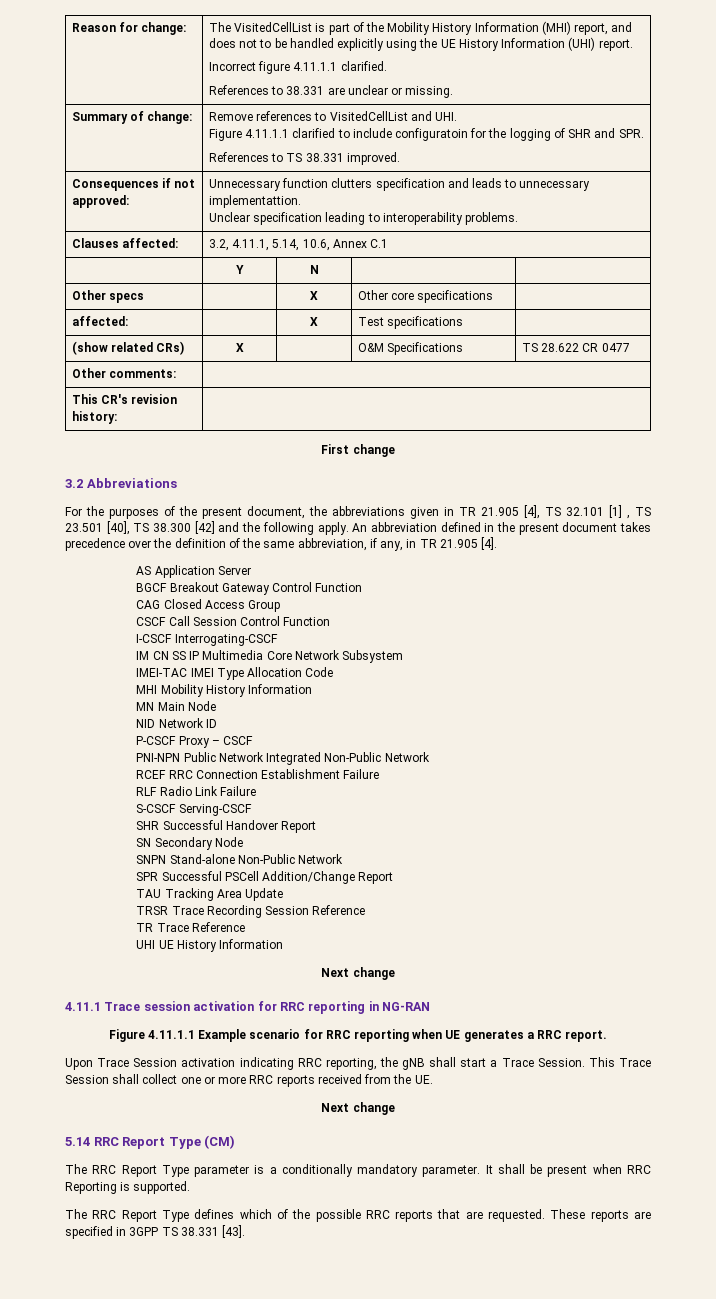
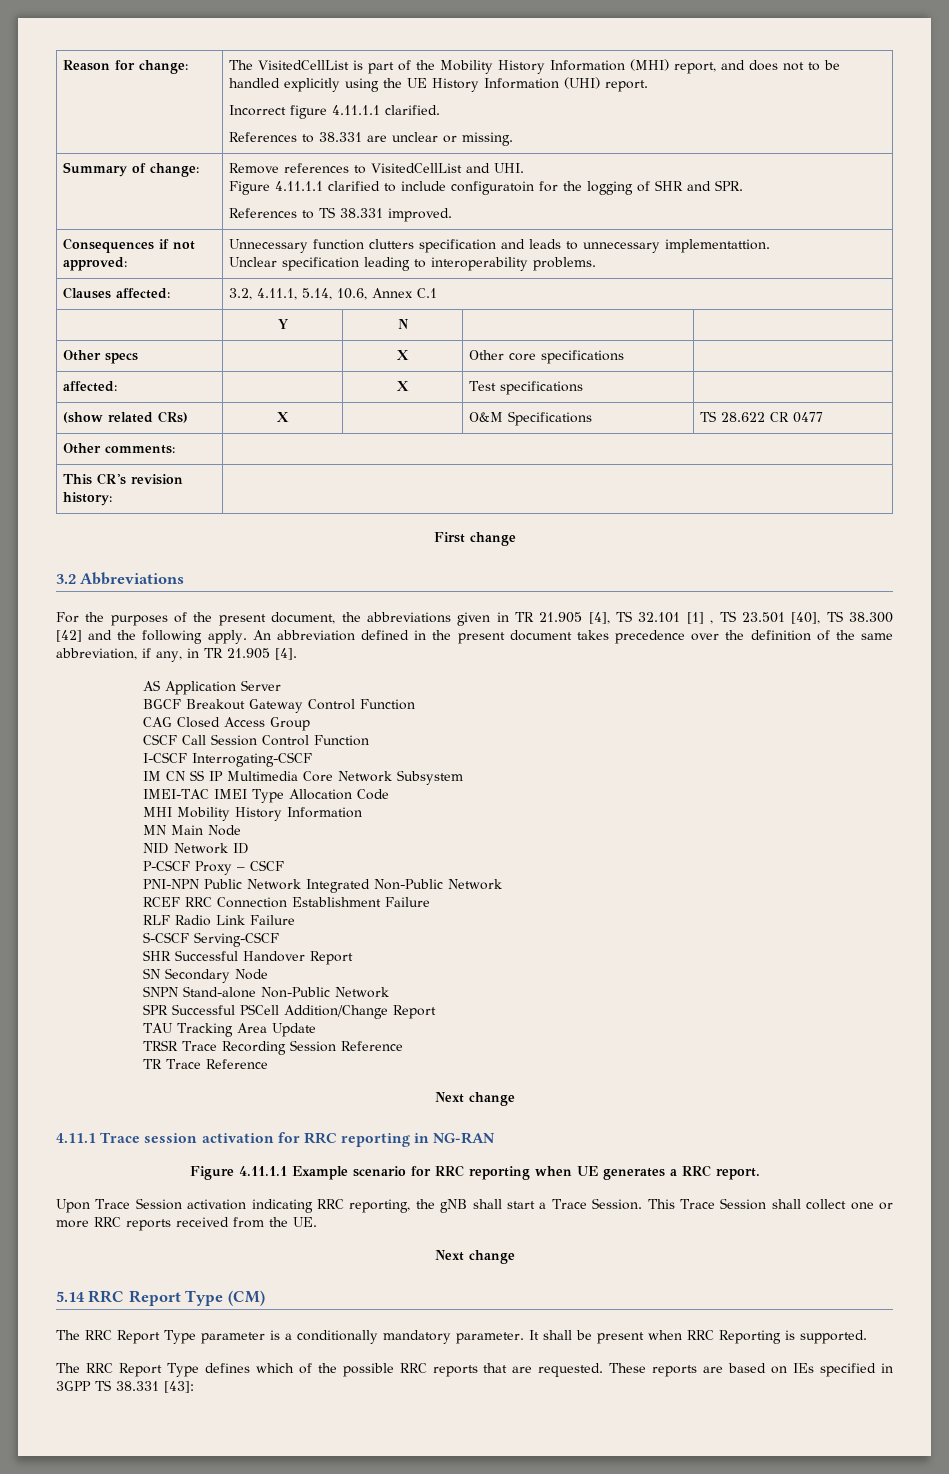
- UHI UE History Information
- These reports are specified in 3GPP TS 38.331 [43].
+ These reports are based on IEs specified in 3GPP TS 38.331 [43]:

